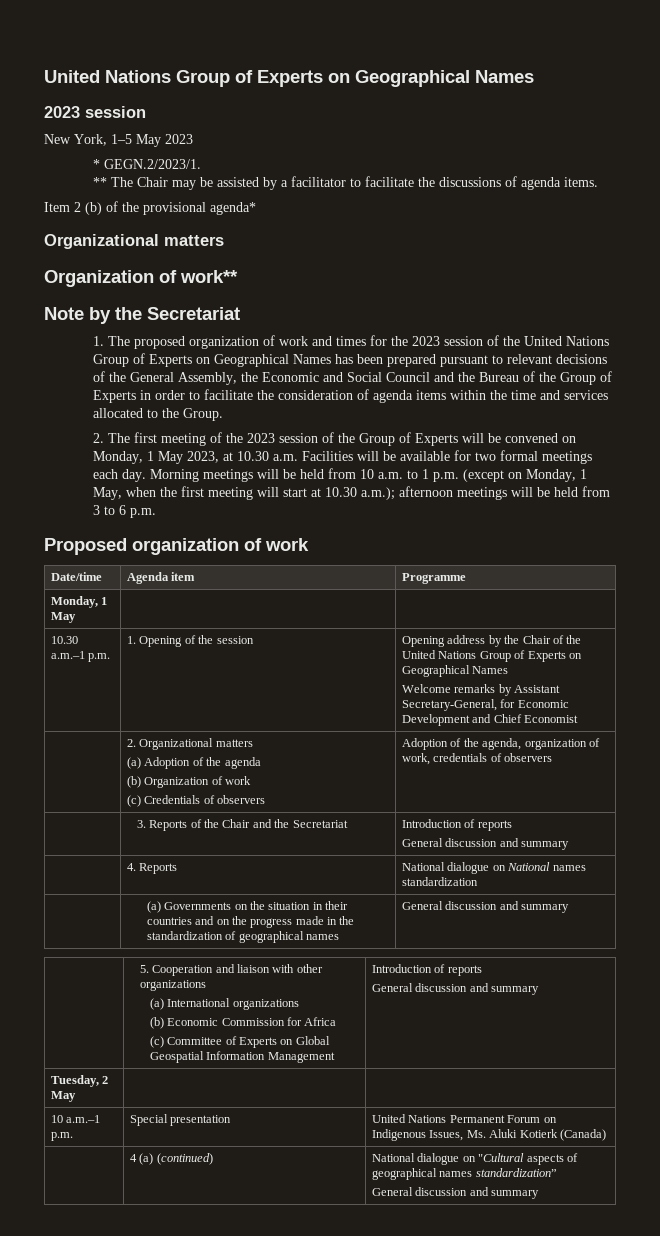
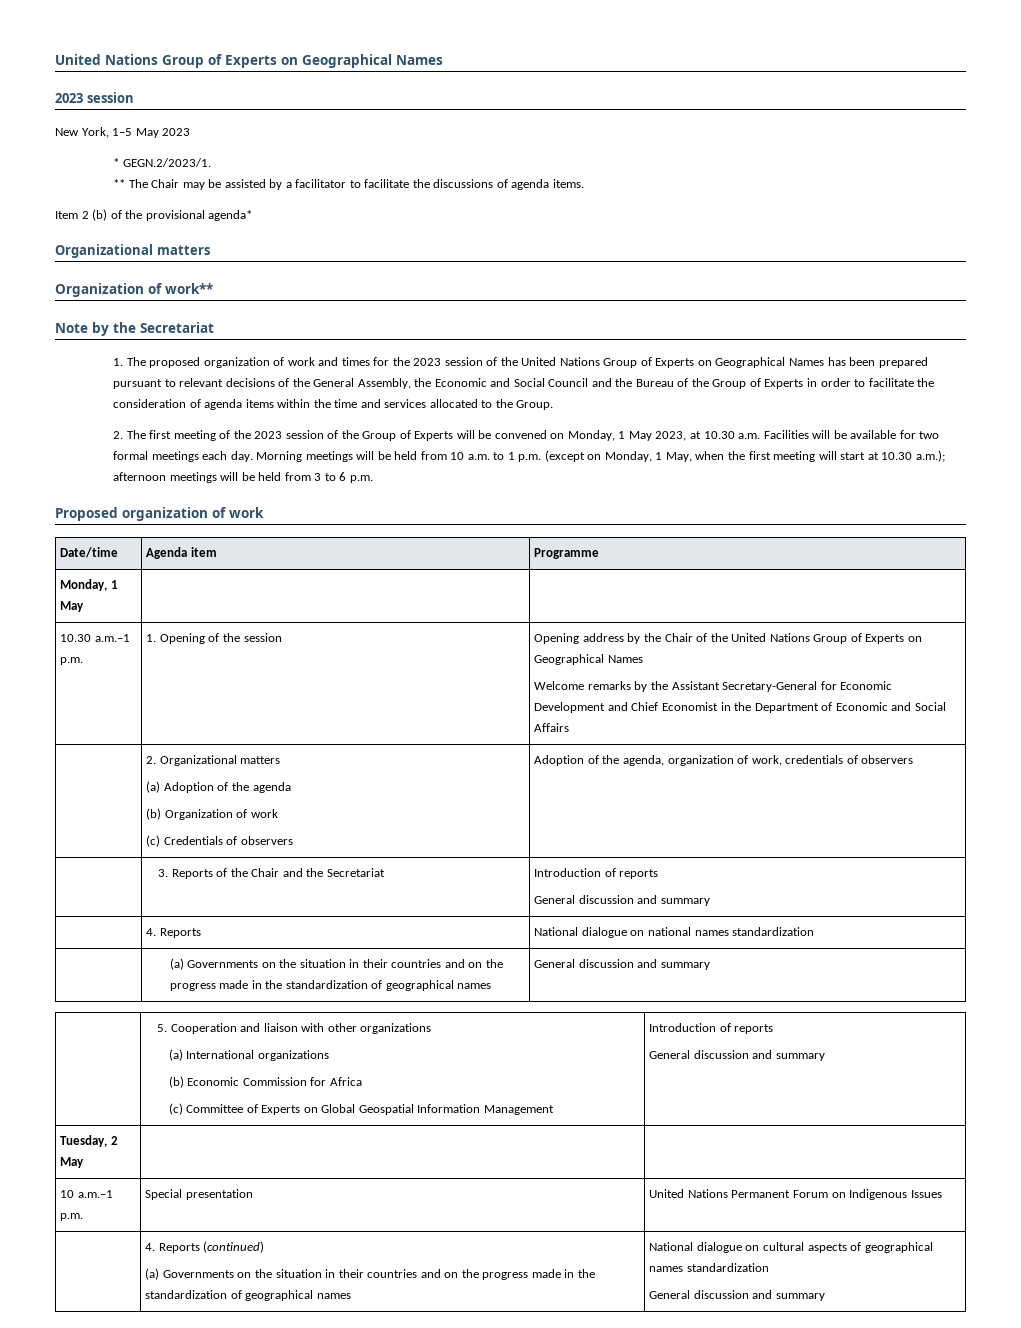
- Welcome remarks by Assistant Secretary-General, for Economic Development and Chief Economist
+ Welcome remarks by the Assistant Secretary-General for Economic Development and Chief Economist in the Department of Economic and Social Affairs
- | 4. Reports | National dialogue on National names standardization
+ | 4. Reports | National dialogue on national names standardization
- 10 a.m.–1 p.m. | Special presentation | United Nations Permanent Forum on Indigenous Issues, Ms. Aluki Kotierk (Canada)
- | 4 (a) (continued) | National dialogue on "Cultural aspects of geographical names standardization”
+ 10 a.m.–1 p.m. | Special presentation | United Nations Permanent Forum on Indigenous Issues
+ | 4. Reports (continued)
+ (a) Governments on the situation in their countries and on the progress made in the standardization of geographical names | National dialogue on cultural aspects of geographical names standardization

